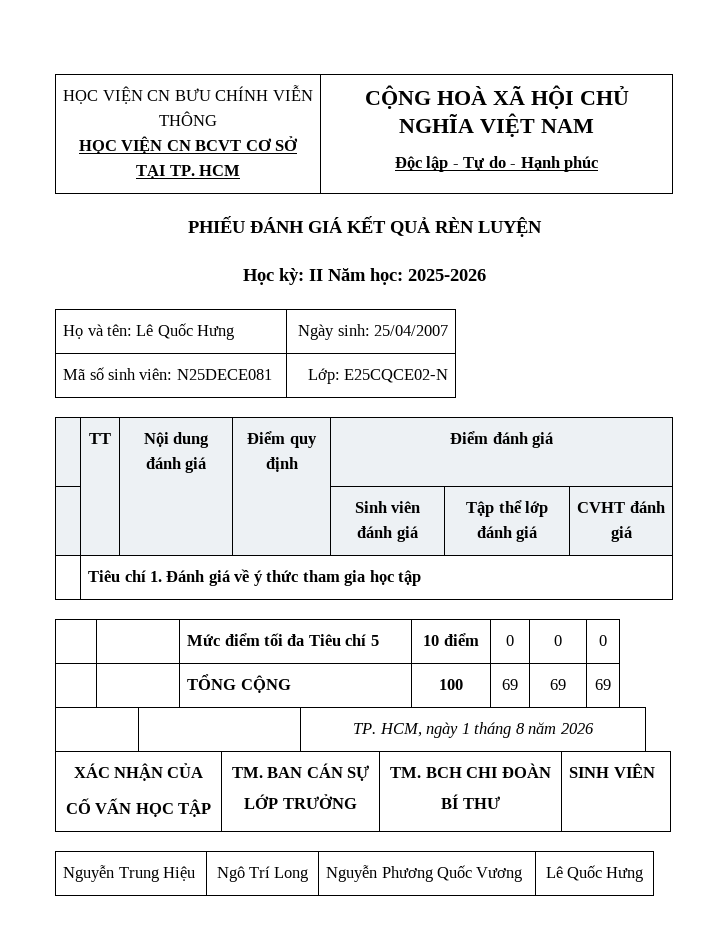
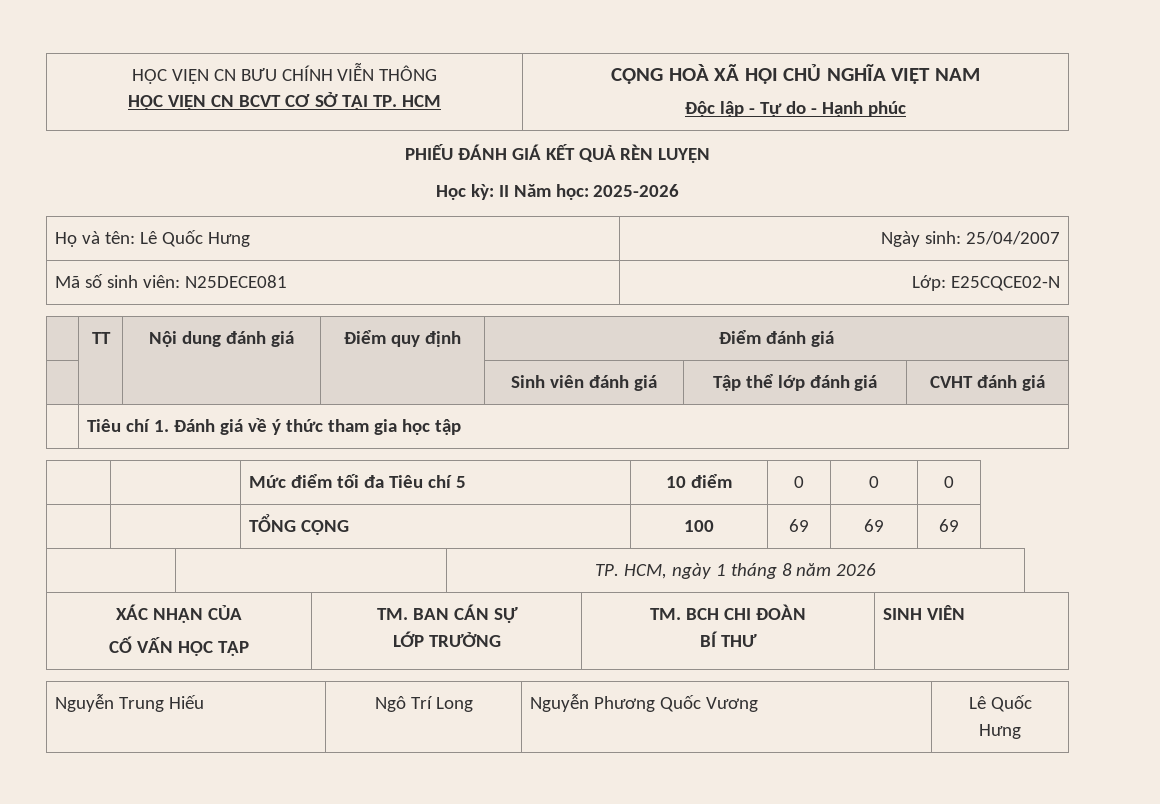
- Nguyễn Trung Hiệu | Ngô Trí Long | Nguyễn Phương Quốc Vương | Lê Quốc Hưng
+ Nguyễn Trung Hiếu | Ngô Trí Long | Nguyễn Phương Quốc Vương | Lê Quốc
+ Hưng

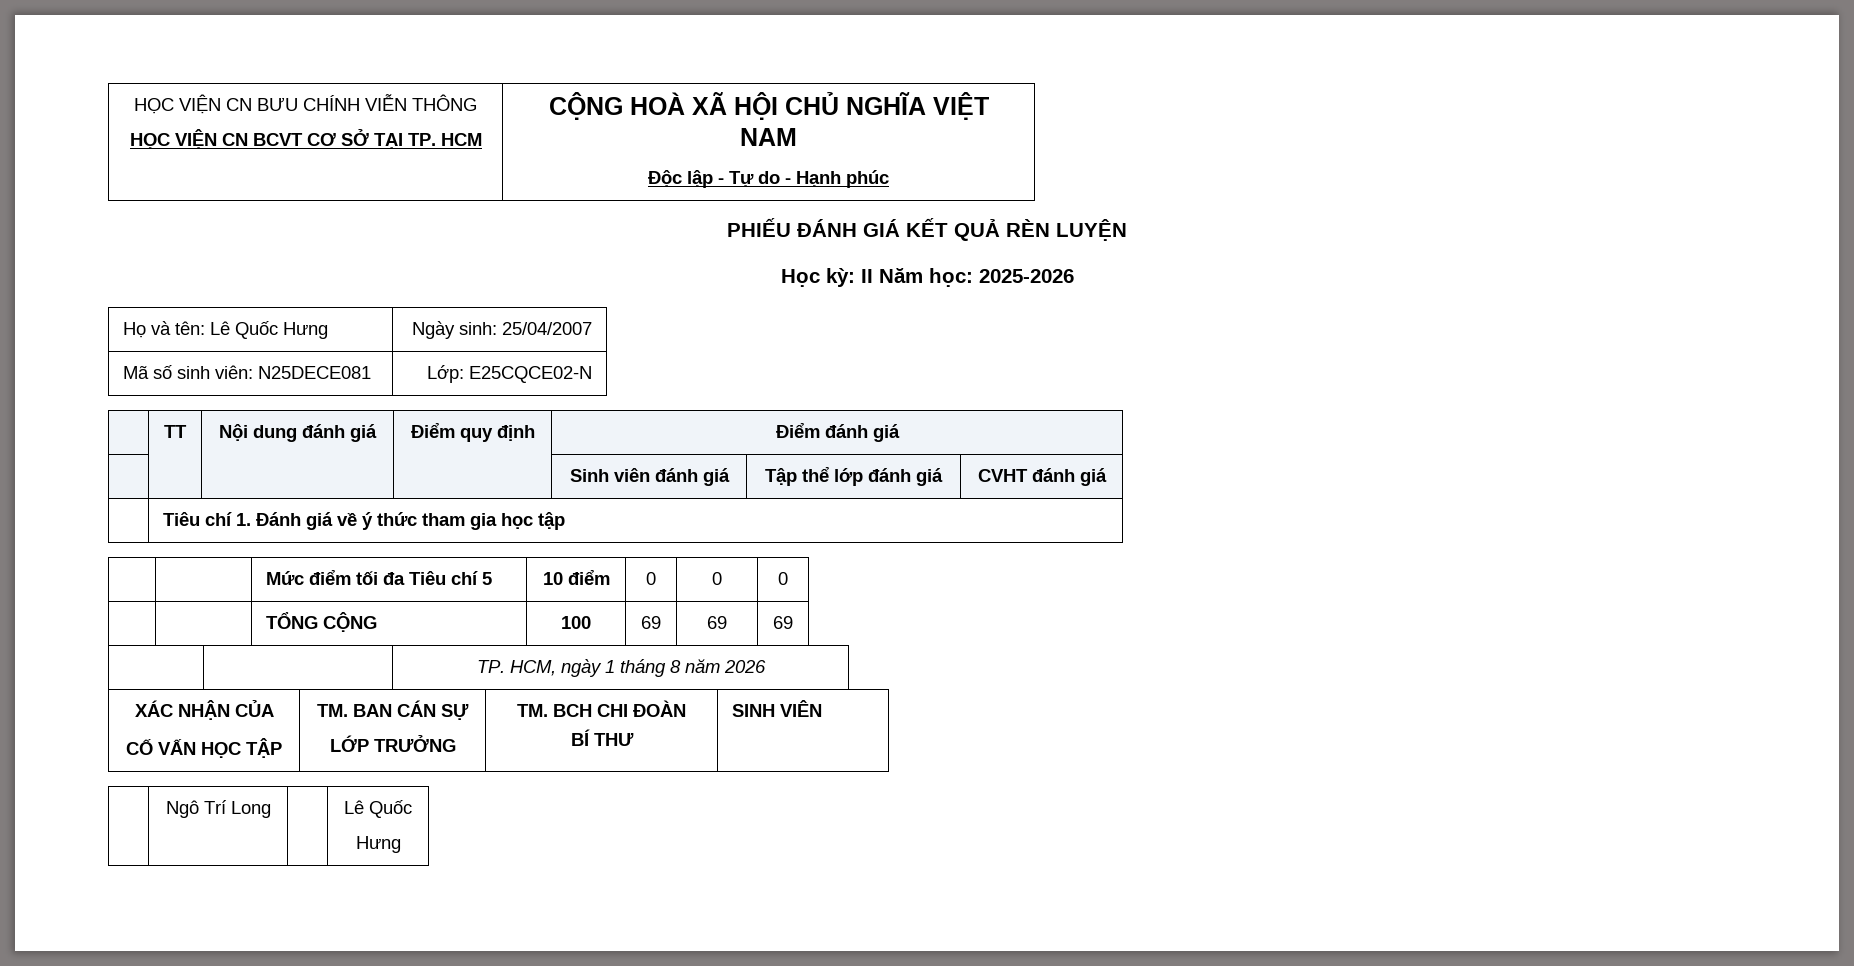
- Nguyễn Trung Hiếu | Ngô Trí Long | Nguyễn Phương Quốc Vương | Lê Quốc
+ | Ngô Trí Long | | Lê Quốc

